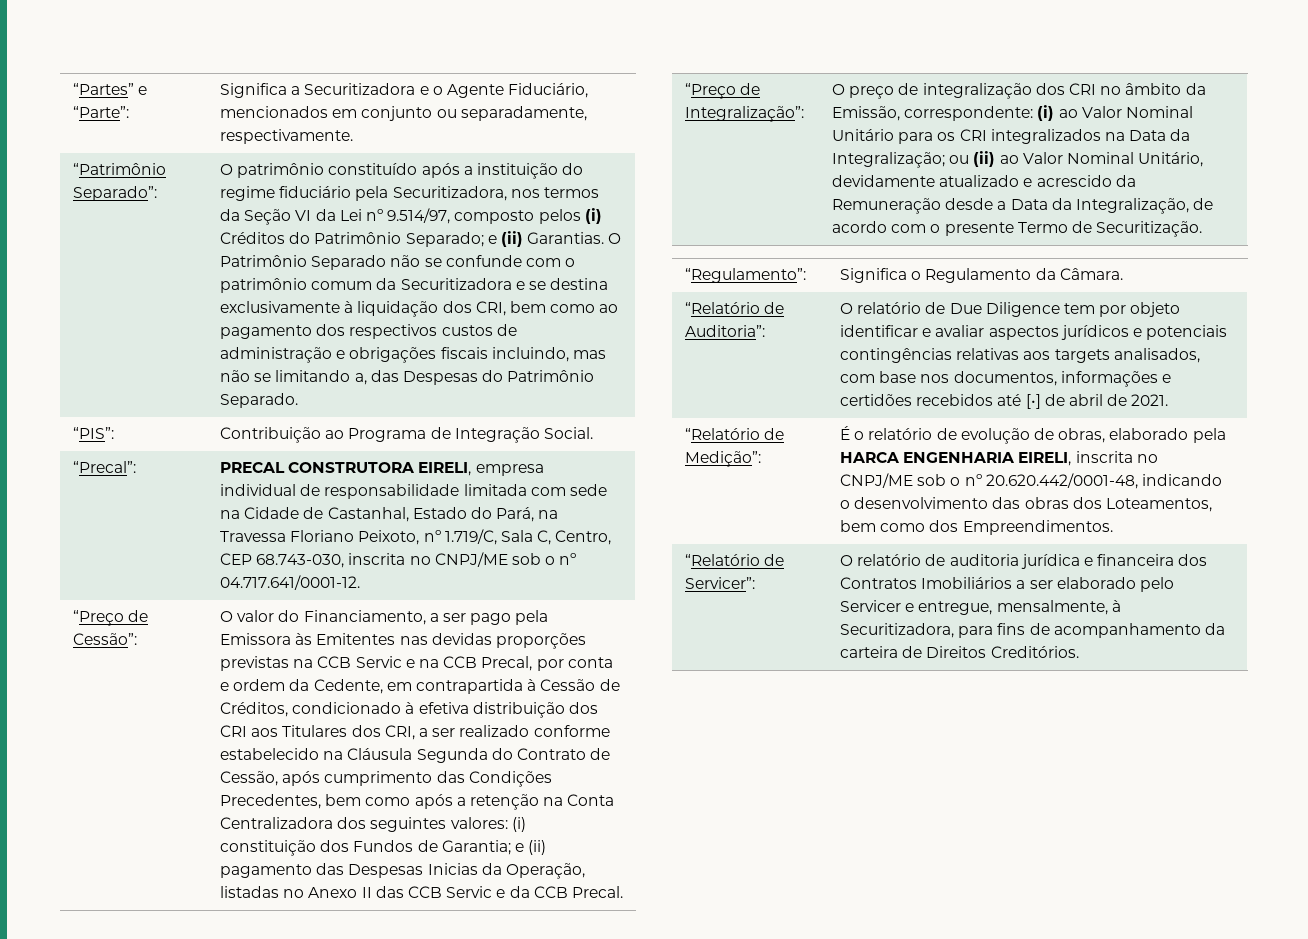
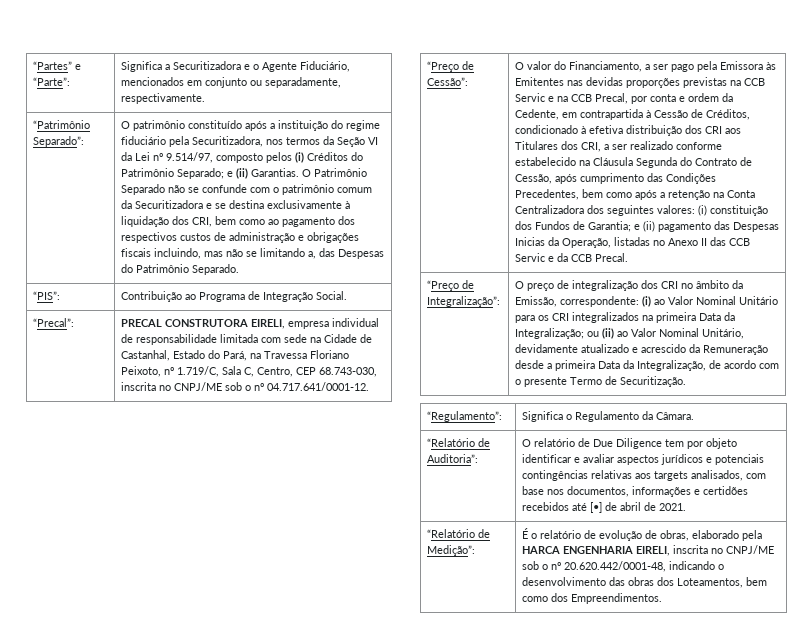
- O preço de integralização dos CRI no âmbito da Emissão, correspondente: (i) ao Valor Nominal Unitário para os CRI integralizados na Data da Integralização; ou (ii) ao Valor Nominal Unitário, devidamente atualizado e acrescido da Remuneração desde a Data da Integralização, de acordo com o presente Termo de Securitização.
+ O preço de integralização dos CRI no âmbito da Emissão, correspondente: (i) ao Valor Nominal Unitário para os CRI integralizados na primeira Data da Integralização; ou (ii) ao Valor Nominal Unitário, devidamente atualizado e acrescido da Remuneração desde a primeira Data da Integralização, de acordo com o presente Termo de Securitização.
- “Relatório de Servicer”: | O relatório de auditoria jurídica e financeira dos Contratos Imobiliários a ser elaborado pelo Servicer e entregue, mensalmente, à Securitizadora, para fins de acompanhamento da carteira de Direitos Creditórios.

